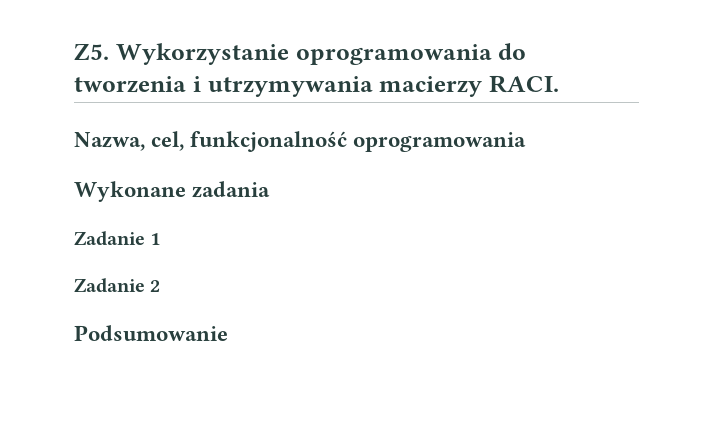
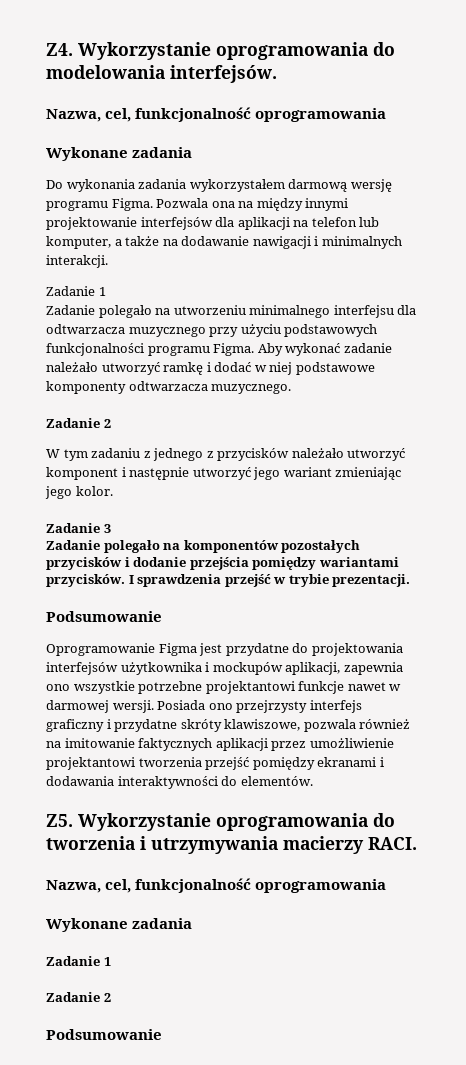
+ Z4. Wykorzystanie oprogramowania do modelowania interfejsów.
+ Nazwa, cel, funkcjonalność oprogramowania
+ Wykonane zadania
+ Do wykonania zadania wykorzystałem darmową wersję programu Figma. Pozwala ona na między innymi projektowanie interfejsów dla aplikacji na telefon lub komputer, a także na dodawanie nawigacji i minimalnych interakcji.
+ Zadanie 1
+ Zadanie polegało na utworzeniu minimalnego interfejsu dla odtwarzacza muzycznego przy użyciu podstawowych funkcjonalności programu Figma. Aby wykonać zadanie należało utworzyć ramkę i dodać w niej podstawowe komponenty odtwarzacza muzycznego.
+ Zadanie 2
+ W tym zadaniu z jednego z przycisków należało utworzyć komponent i następnie utworzyć jego wariant zmieniając jego kolor.
+ Zadanie 3
+ Zadanie polegało na komponentów pozostałych przycisków i dodanie przejścia pomiędzy wariantami przycisków. I sprawdzenia przejść w trybie prezentacji.
+ Podsumowanie
+ Oprogramowanie Figma jest przydatne do projektowania interfejsów użytkownika i mockupów aplikacji, zapewnia ono wszystkie potrzebne projektantowi funkcje nawet w darmowej wersji. Posiada ono przejrzysty interfejs graficzny i przydatne skróty klawiszowe, pozwala również na imitowanie faktycznych aplikacji przez umożliwienie projektantowi tworzenia przejść pomiędzy ekranami i dodawania interaktywności do elementów.

